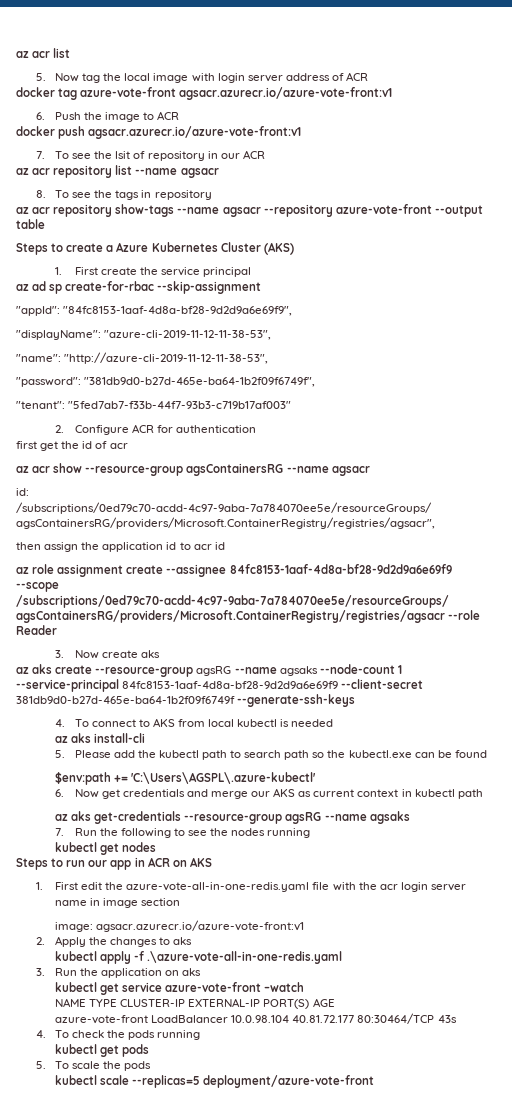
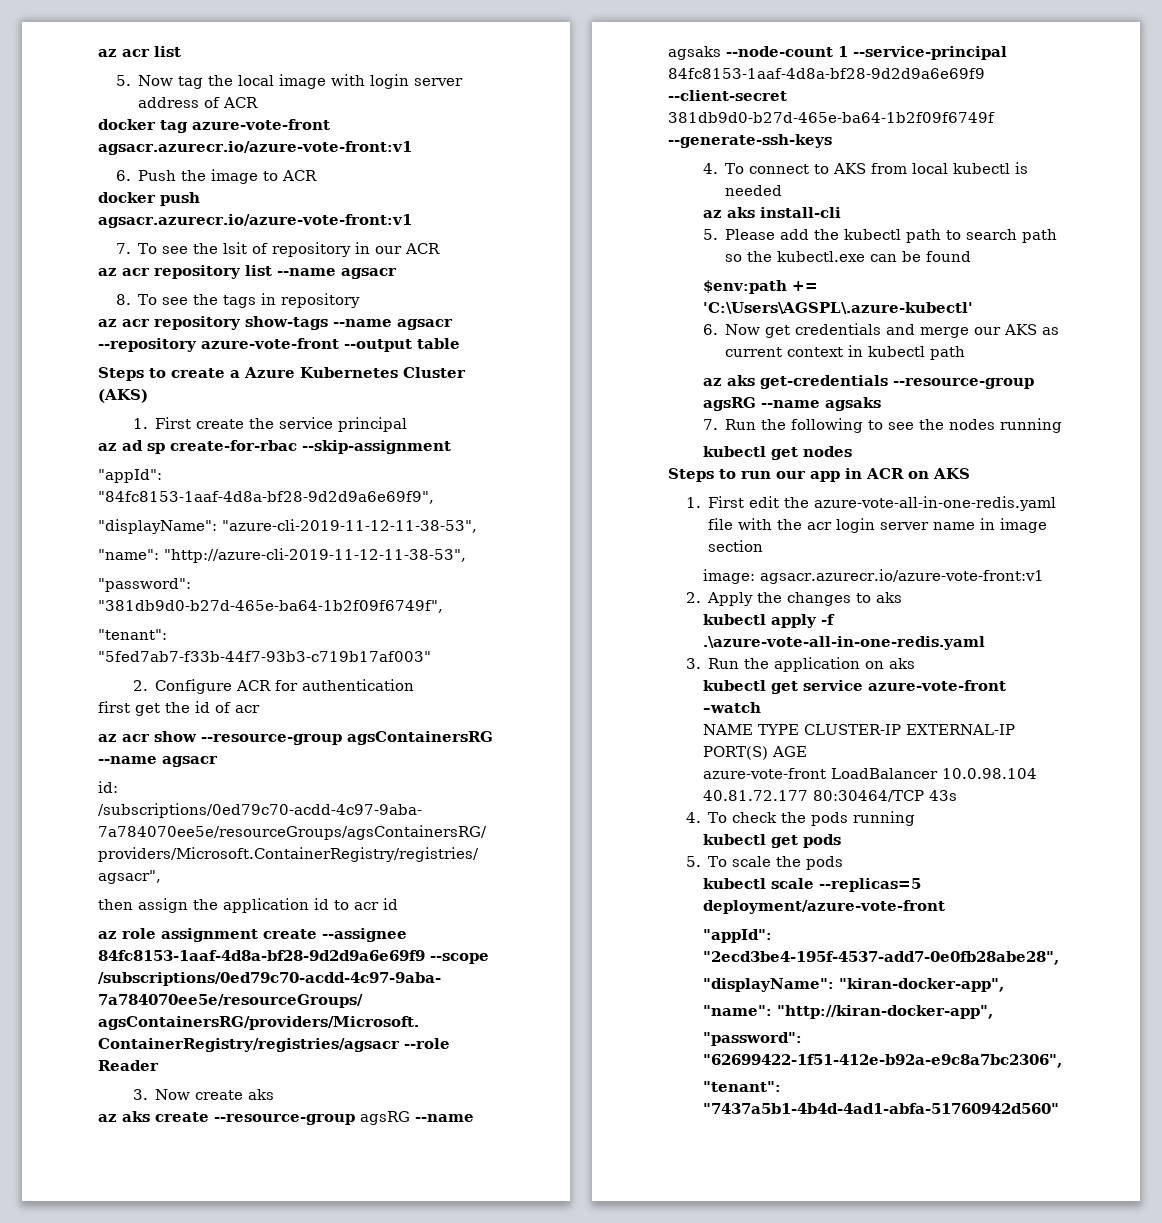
+ "appId": "2ecd3be4-195f-4537-add7-0e0fb28abe28",
+ "displayName": "kiran-docker-app",
+ "name": "http://kiran-docker-app",
+ "password": "62699422-1f51-412e-b92a-e9c8a7bc2306",
+ "tenant": "7437a5b1-4b4d-4ad1-abfa-51760942d560"

